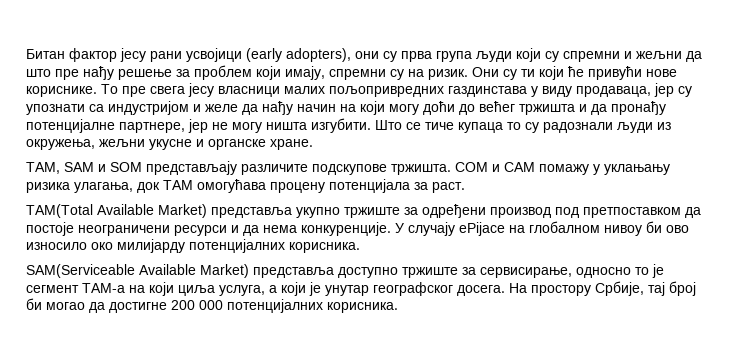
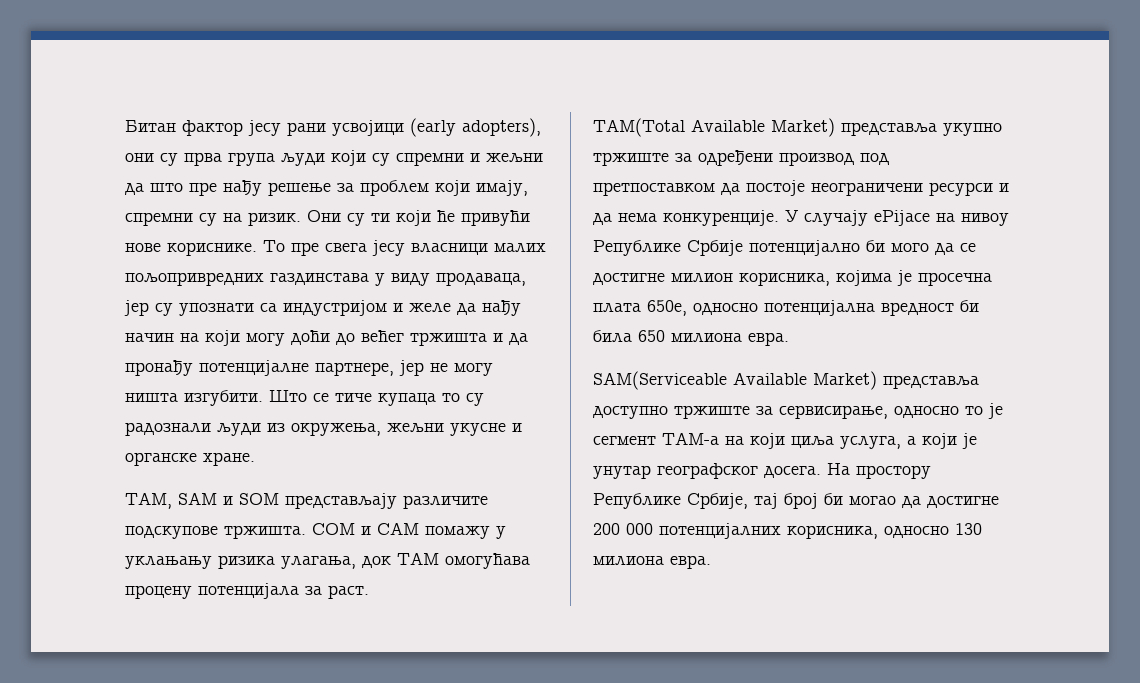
- У случају ePijace на глобалном нивоу би ово износило око милијарду потенцијалних корисника.
+ У случају ePijace на нивоу Републике Србије потенцијално би мого да се достигне милион корисника, којима је просечна плата 650е, односно потенцијална вредност би била 650 милиона евра.
- На простору Србије, тај број би могао да достигне 200 000 потенцијалних корисника.
+ На простору Републике Србије, тај број би могао да достигне 200 000 потенцијалних корисника, односно 130 милиона евра.

